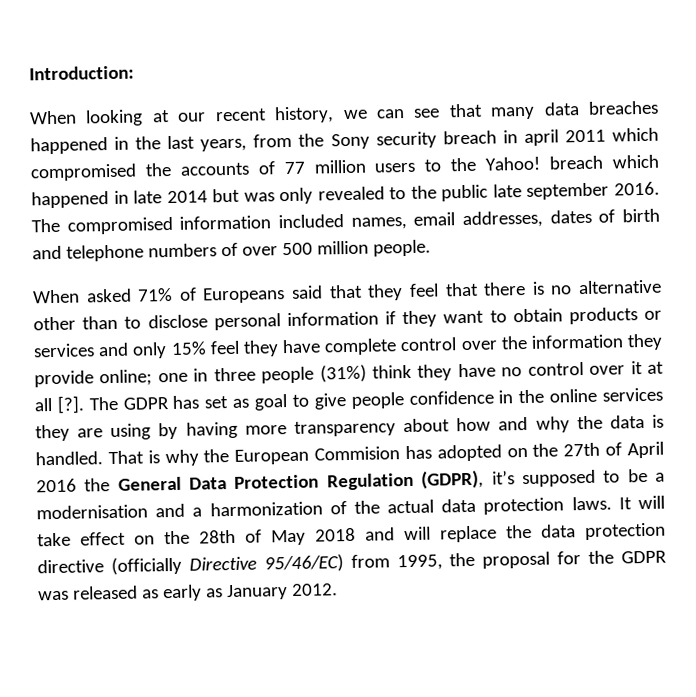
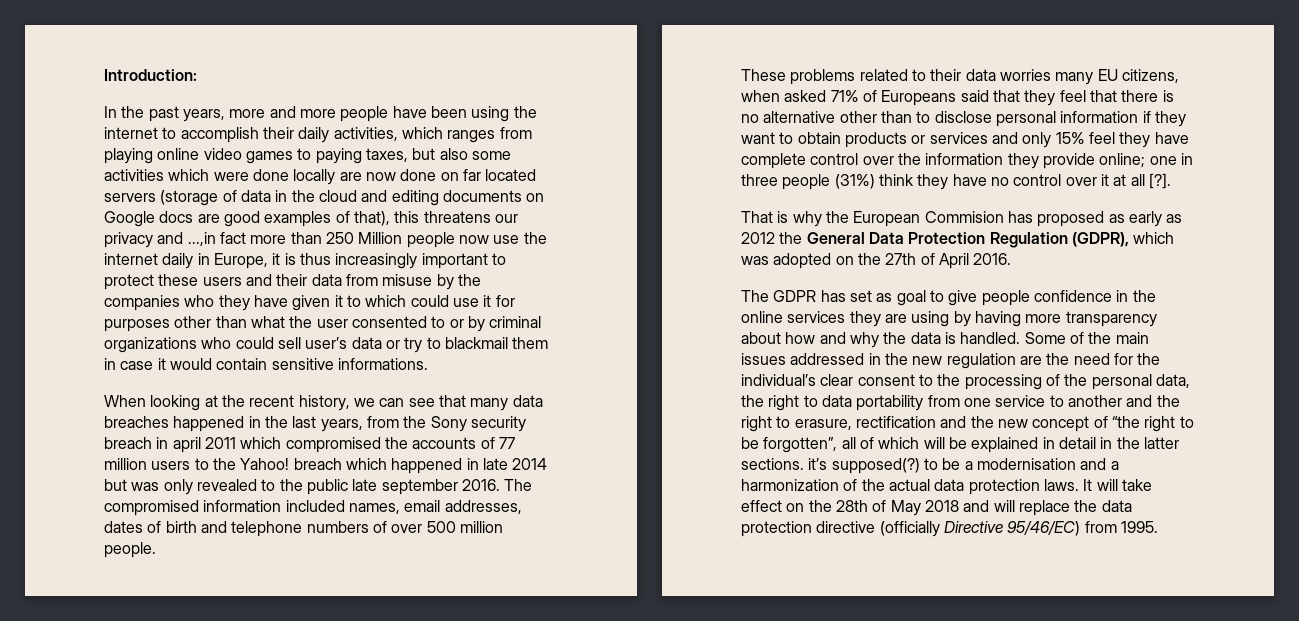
+ In the past years, more and more people have been using the internet to accomplish their daily activities, which ranges from playing online video games to paying taxes, but also some activities which were done locally are now done on far located servers (storage of data in the cloud and editing documents on Google docs are good examples of that), this threatens our privacy and ...,in fact more than 250 Million people now use the internet daily in Europe, it is thus increasingly important to protect these users and their data from misuse by the companies who they have given it to which could use it for purposes other than what the user consented to or by criminal organizations who could sell user’s data or try to blackmail them in case it would contain sensitive informations.
- When looking at our recent history, we can see that many data breaches happened in the last years, from the Sony security breach in april 2011 which compromised the accounts of 77 million users to the Yahoo! breach which happened in late 2014 but was only revealed to the public late september 2016.
+ When looking at the recent history, we can see that many data breaches happened in the last years, from the Sony security breach in april 2011 which compromised the accounts of 77 million users to the Yahoo! breach which happened in late 2014 but was only revealed to the public late september 2016.
- When asked 71% of Europeans said that they feel that there is no alternative other than to disclose personal information if they want to obtain products or services and only 15% feel they have complete control over the information they provide online;
+ These problems related to their data worries many EU citizens, when asked 71% of Europeans said that they feel that there is no alternative other than to disclose personal information if they want to obtain products or services and only 15% feel they have complete control over the information they provide online;
- one in three people (31%) think they have no control over it at all [?]. The GDPR has set as goal to give people confidence in the online services they are using by having more transparency about how and why the data is handled.
+ one in three people (31%) think they have no control over it at all [?].
+ That is why the European Commision has proposed as early as 2012 the General Data Protection Regulation (GDPR), which was adopted on the 27th of April 2016.
+ The GDPR has set as goal to give people confidence in the online services they are using by having more transparency about how and why the data is handled.
- That is why the European Commision has adopted on the 27th of April 2016 the General Data Protection Regulation (GDPR), it’s supposed to be a modernisation and a harmonization of the actual data protection laws.
+ Some of the main issues addressed in the new regulation are the need for the individual’s clear consent to the processing of the personal data, the right to data portability from one service to another and the right to erasure, rectification and the new concept of “the right to be forgotten”, all of which will be explained in detail in the latter sections. it’s supposed(?) to be a modernisation and a harmonization of the actual data protection laws.
- It will take effect on the 28th of May 2018 and will replace the data protection directive (officially Directive 95/46/EC) from 1995, the proposal for the GDPR was released as early as January 2012.
+ It will take effect on the 28th of May 2018 and will replace the data protection directive (officially Directive 95/46/EC) from 1995.

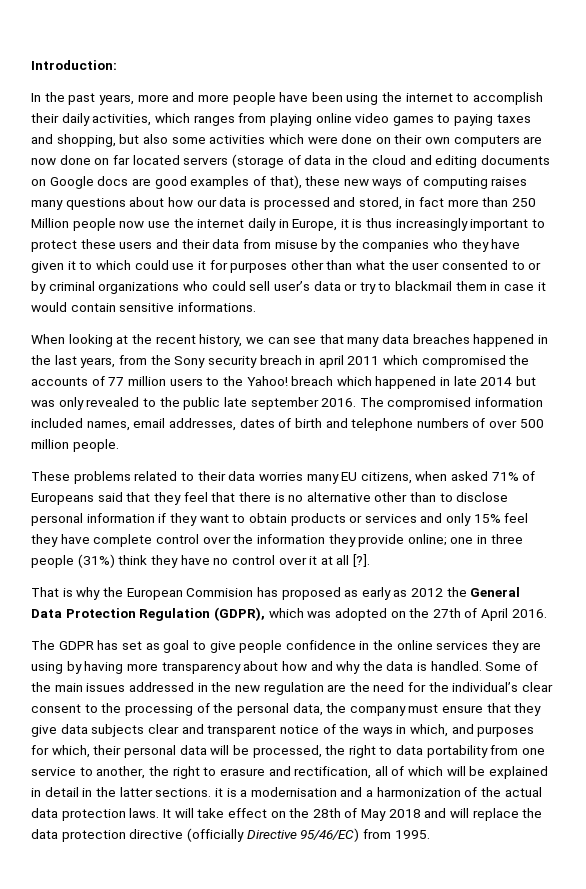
- In the past years, more and more people have been using the internet to accomplish their daily activities, which ranges from playing online video games to paying taxes, but also some activities which were done locally are now done on far located servers (storage of data in the cloud and editing documents on Google docs are good examples of that), this threatens our privacy and ...,in fact more than 250 Million people now use the internet daily in Europe, it is thus increasingly important to protect these users and their data from misuse by the companies who they have given it to which could use it for purposes other than what the user consented to or by criminal organizations who could sell user’s data or try to blackmail them in case it would contain sensitive informations.
+ In the past years, more and more people have been using the internet to accomplish their daily activities, which ranges from playing online video games to paying taxes and shopping, but also some activities which were done on their own computers are now done on far located servers (storage of data in the cloud and editing documents on Google docs are good examples of that), these new ways of computing raises many questions about how our data is processed and stored, in fact more than 250 Million people now use the internet daily in Europe, it is thus increasingly important to protect these users and their data from misuse by the companies who they have given it to which could use it for purposes other than what the user consented to or by criminal organizations who could sell user’s data or try to blackmail them in case it would contain sensitive informations.
- Some of the main issues addressed in the new regulation are the need for the individual’s clear consent to the processing of the personal data, the right to data portability from one service to another and the right to erasure, rectification and the new concept of “the right to be forgotten”, all of which will be explained in detail in the latter sections. it’s supposed(?) to be a modernisation and a harmonization of the actual data protection laws.
+ Some of the main issues addressed in the new regulation are the need for the individual’s clear consent to the processing of the personal data, the company must ensure that they give data subjects clear and transparent notice of the ways in which, and purposes for which, their personal data will be processed, the right to data portability from one service to another, the right to erasure and rectification, all of which will be explained in detail in the latter sections. it is a modernisation and a harmonization of the actual data protection laws.

